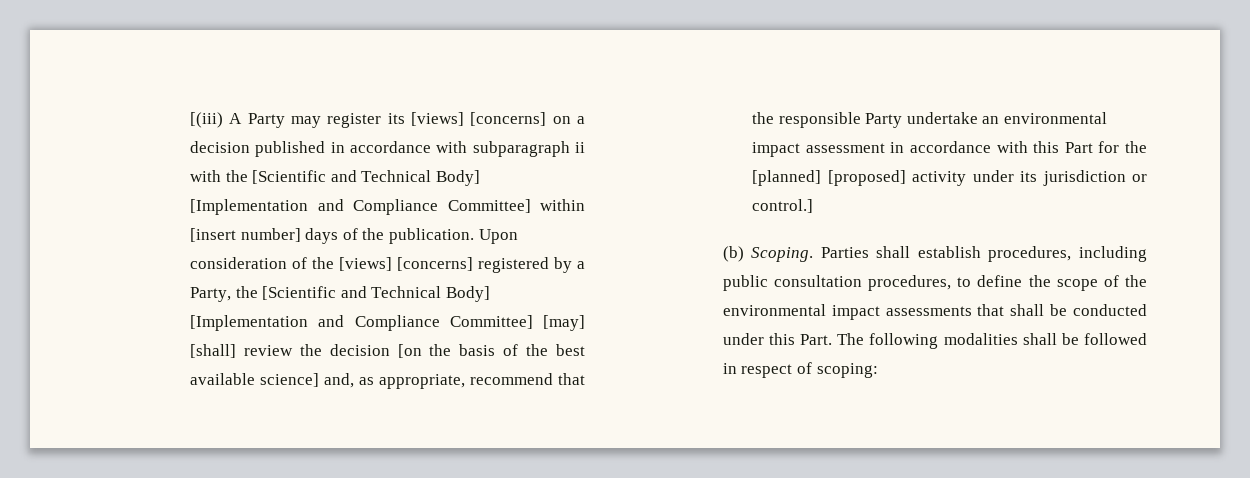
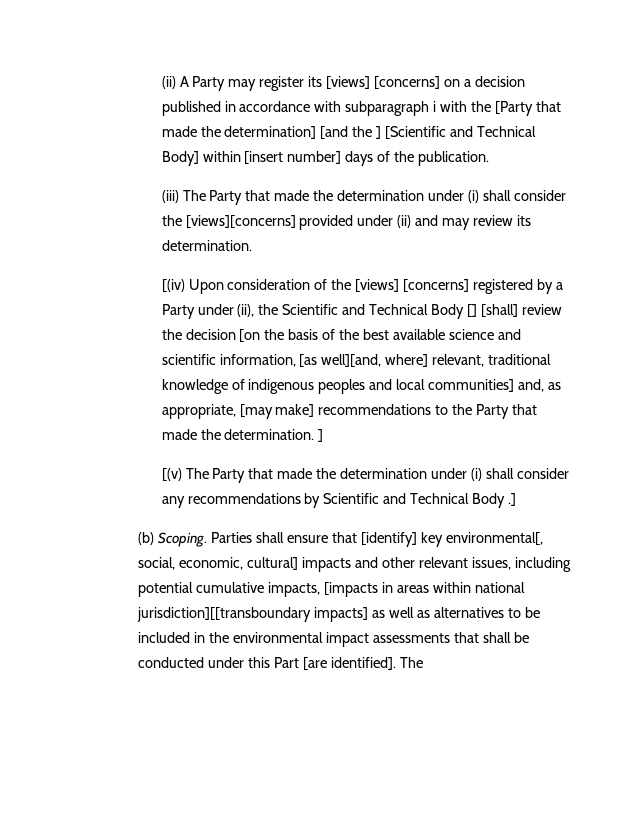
- [(iii) A Party may register its [views] [concerns] on a decision published in accordance with subparagraph ii with the [Scientific and Technical Body] [Implementation and Compliance Committee] within [insert number] days of the publication. Upon consideration of the [views] [concerns] registered by a Party, the [Scientific and Technical Body] [Implementation and Compliance Committee] [may] [shall] review the decision [on the basis of the best available science] and, as appropriate, recommend that the responsible Party undertake an environmental impact assessment in accordance with this Part for the [planned] [proposed] activity under its jurisdiction or control.]
- (b) Scoping. Parties shall establish procedures, including public consultation procedures, to define the scope of the environmental impact assessments that shall be conducted under this Part. The following modalities shall be followed in respect of scoping:
+ (ii) A Party may register its [views] [concerns] on a decision published in accordance with subparagraph i with the [Party that made the determination] [and the ] [Scientific and Technical Body] within [insert number] days of the publication.
+ (iii) The Party that made the determination under (i) shall consider the [views][concerns] provided under (ii) and may review its determination.
+ [(iv) Upon consideration of the [views] [concerns] registered by a Party under (ii), the Scientific and Technical Body [] [shall] review the decision [on the basis of the best available science and scientific information, [as well][and, where] relevant, traditional knowledge of indigenous peoples and local communities] and, as appropriate, [may make] recommendations to the Party that made the determination. ]
+ [(v) The Party that made the determination under (i) shall consider any recommendations by Scientific and Technical Body .]
+ (b) Scoping. Parties shall ensure that [identify] key environmental[, social, economic, cultural] impacts and other relevant issues, including potential cumulative impacts, [impacts in areas within national jurisdiction][[transboundary impacts] as well as alternatives to be included in the environmental impact assessments that shall be conducted under this Part [are identified]. The

